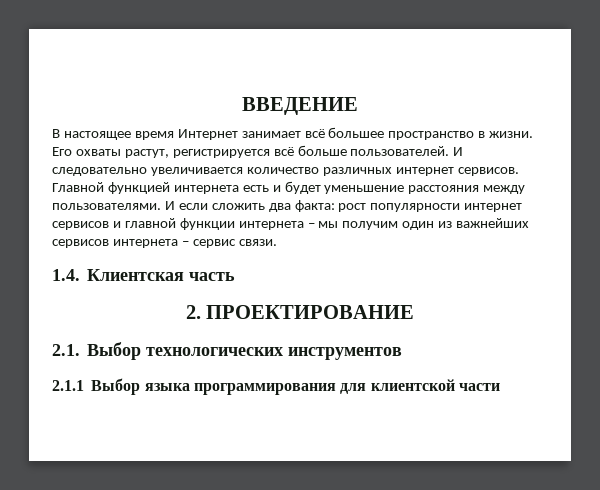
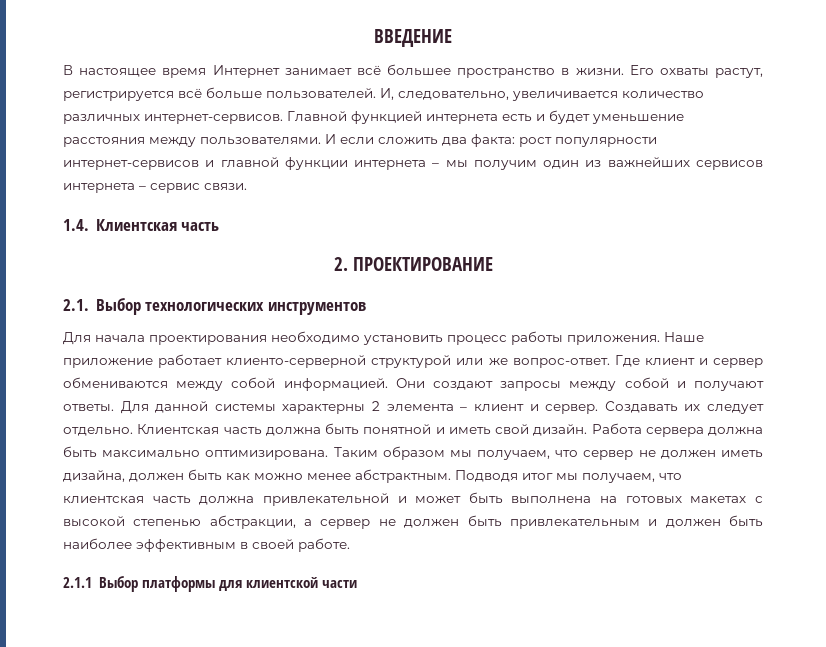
- И следовательно увеличивается количество различных интернет сервисов.
+ И, следовательно, увеличивается количество различных интернет-сервисов.
- И если сложить два факта: рост популярности интернет сервисов и главной функции интернета – мы получим один из важнейших сервисов интернета – сервис связи.
+ И если сложить два факта: рост популярности интернет-сервисов и главной функции интернета – мы получим один из важнейших сервисов интернета – сервис связи.
+ Для начала проектирования необходимо установить процесс работы приложения. Наше приложение работает клиенто-серверной структурой или же вопрос-ответ. Где клиент и сервер обмениваются между собой информацией. Они создают запросы между собой и получают ответы. Для данной системы характерны 2 элемента – клиент и сервер. Создавать их следует отдельно. Клиентская часть должна быть понятной и иметь свой дизайн. Работа сервера должна быть максимально оптимизирована. Таким образом мы получаем, что сервер не должен иметь дизайна, должен быть как можно менее абстрактным. Подводя итог мы получаем, что клиентская часть должна привлекательной и может быть выполнена на готовых макетах с высокой степенью абстракции, а сервер не должен быть привлекательным и должен быть наиболее эффективным в своей работе.
- 2.1.1 Выбор языка программирования для клиентской части
+ 2.1.1 Выбор платформы для клиентской части

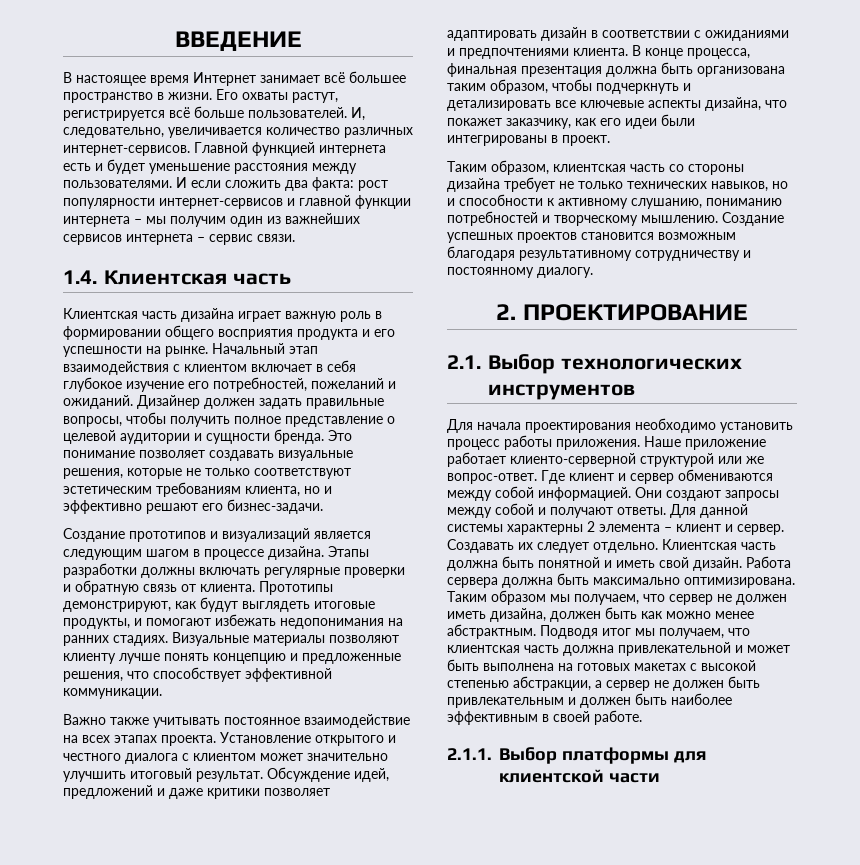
+ Клиентская часть дизайна играет важную роль в формировании общего восприятия продукта и его успешности на рынке. Начальный этап взаимодействия с клиентом включает в себя глубокое изучение его потребностей, пожеланий и ожиданий. Дизайнер должен задать правильные вопросы, чтобы получить полное представление о целевой аудитории и сущности бренда. Это понимание позволяет создавать визуальные решения, которые не только соответствуют эстетическим требованиям клиента, но и эффективно решают его бизнес-задачи.
+ Создание прототипов и визуализаций является следующим шагом в процессе дизайна. Этапы разработки должны включать регулярные проверки и обратную связь от клиента. Прототипы демонстрируют, как будут выглядеть итоговые продукты, и помогают избежать недопонимания на ранних стадиях. Визуальные материалы позволяют клиенту лучше понять концепцию и предложенные решения, что способствует эффективной коммуникации.
+ Важно также учитывать постоянное взаимодействие на всех этапах проекта. Установление открытого и честного диалога с клиентом может значительно улучшить итоговый результат. Обсуждение идей, предложений и даже критики позволяет адаптировать дизайн в соответствии с ожиданиями и предпочтениями клиента. В конце процесса, финальная презентация должна быть организована таким образом, чтобы подчеркнуть и детализировать все ключевые аспекты дизайна, что покажет заказчику, как его идеи были интегрированы в проект.
+ Таким образом, клиентская часть со стороны дизайна требует не только технических навыков, но и способности к активному слушанию, пониманию потребностей и творческому мышлению. Создание успешных проектов становится возможным благодаря результативному сотрудничеству и постоянному диалогу.
- 2.1.1 Выбор платформы для клиентской части
+ 2.1.1. Выбор платформы для клиентской части

